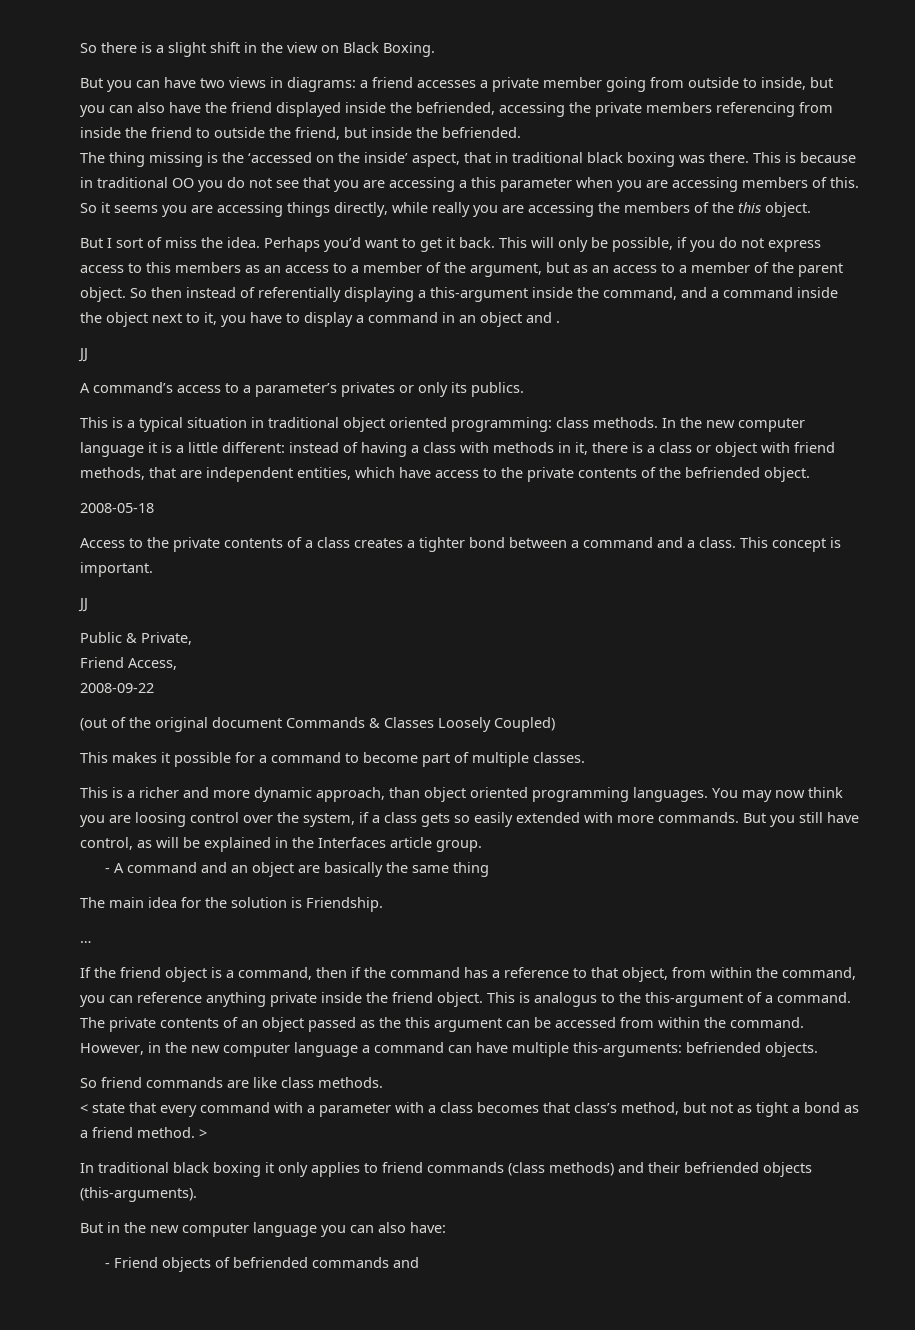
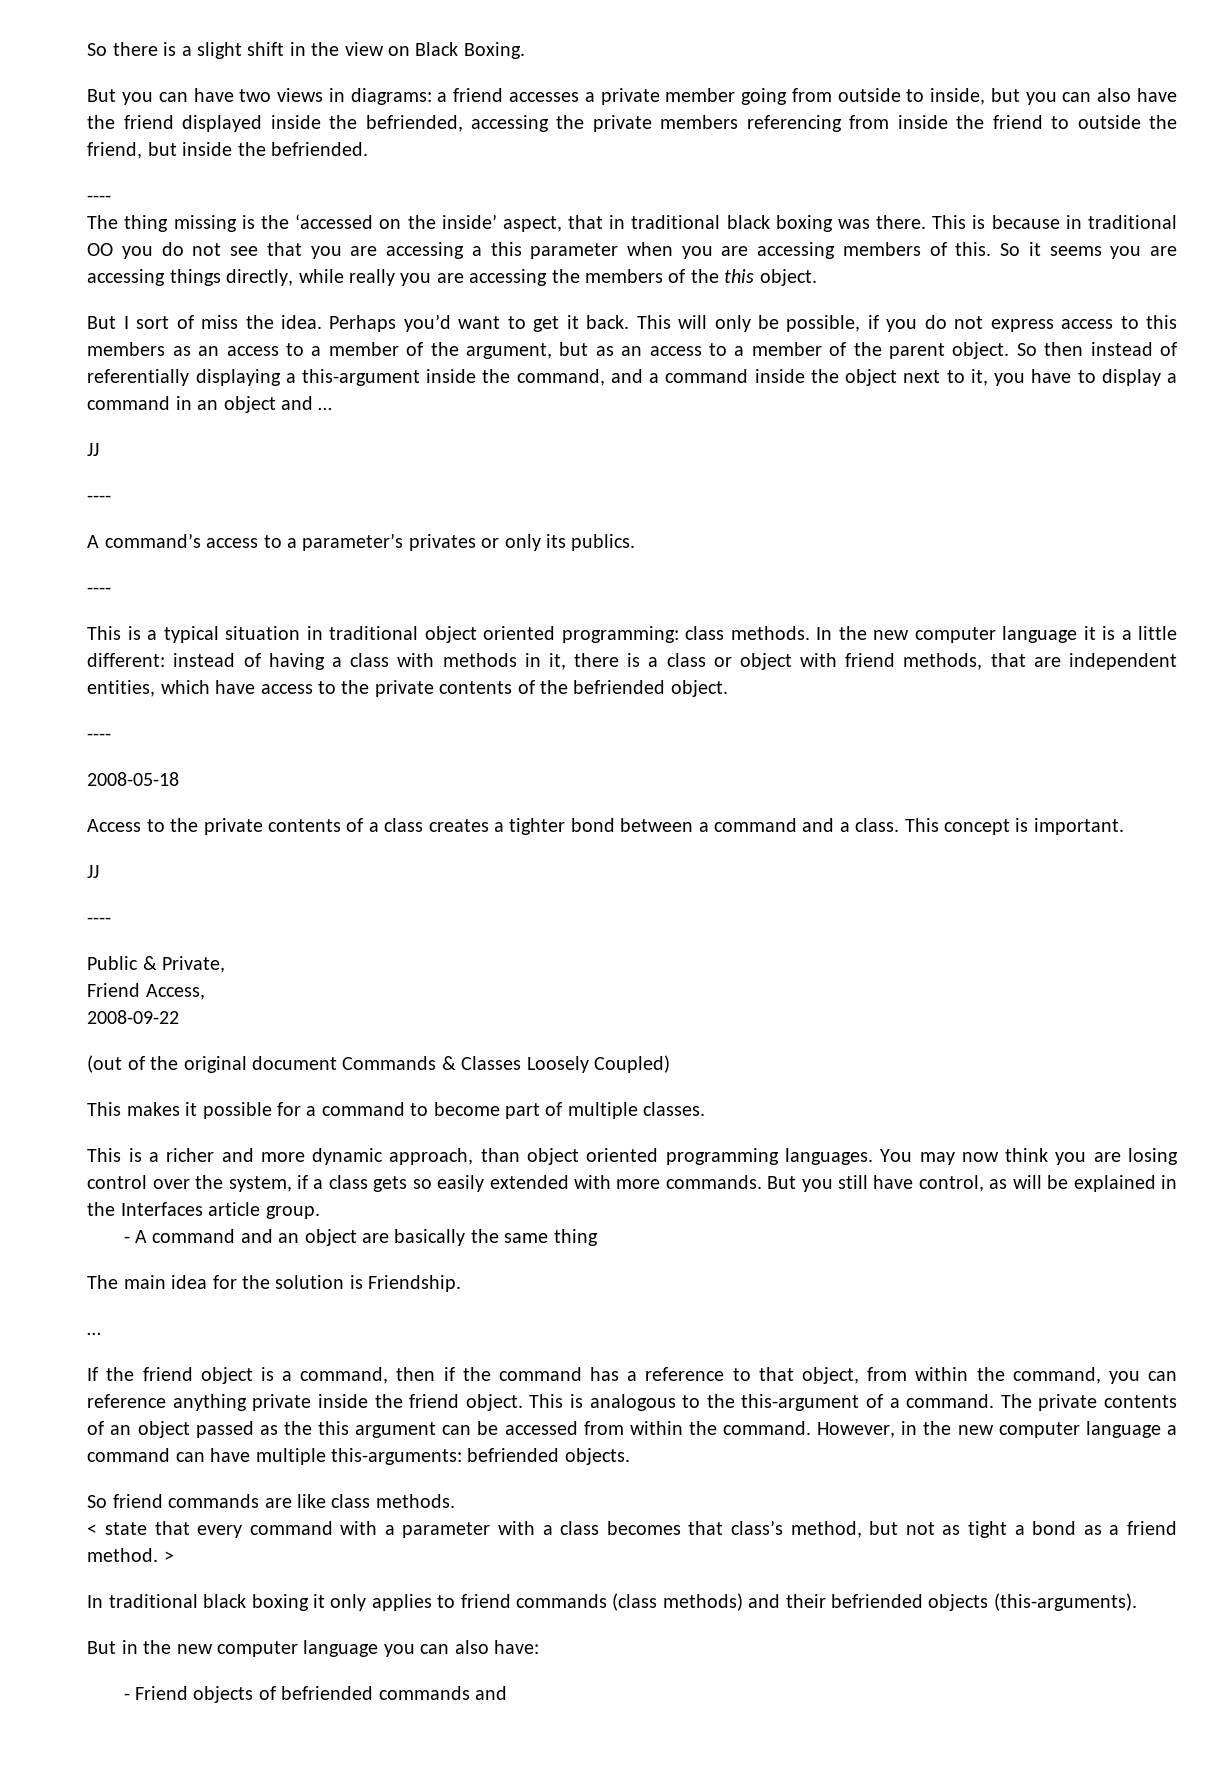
  But you can have two views in diagrams: a friend accesses a private member going from outside to inside, but you can also have the friend displayed inside the befriended, accessing the private members referencing from inside the friend to outside the friend, but inside the befriended.
+ ----
- So then instead of referentially displaying a this-argument inside the command, and a command inside the object next to it, you have to display a command in an object and .
+ So then instead of referentially displaying a this-argument inside the command, and a command inside the object next to it, you have to display a command in an object and …
  JJ
+ ----
  A command’s access to a parameter’s privates or only its publics.
+ ----
  In the new computer language it is a little different: instead of having a class with methods in it, there is a class or object with friend methods, that are independent entities, which have access to the private contents of the befriended object.
+ ----
  This concept is important.
  JJ
+ ----
- You may now think you are loosing control over the system, if a class gets so easily extended with more commands.
+ You may now think you are losing control over the system, if a class gets so easily extended with more commands.
- This is analogus to the this-argument of a command.
+ This is analogous to the this-argument of a command.

